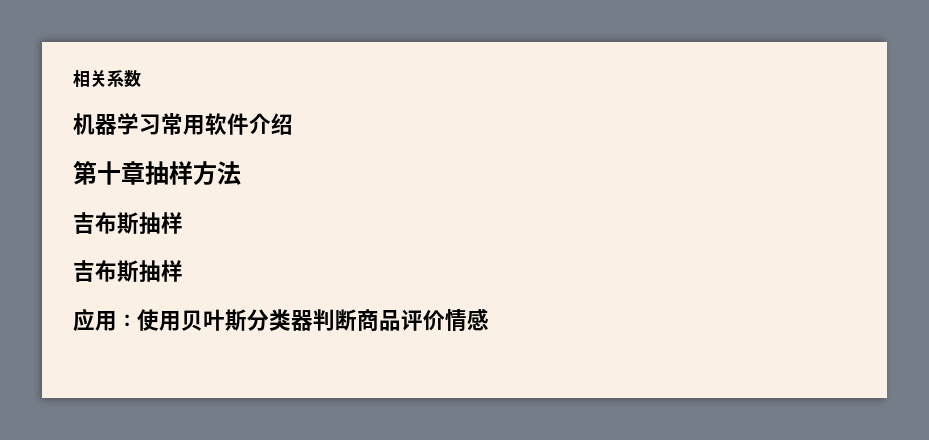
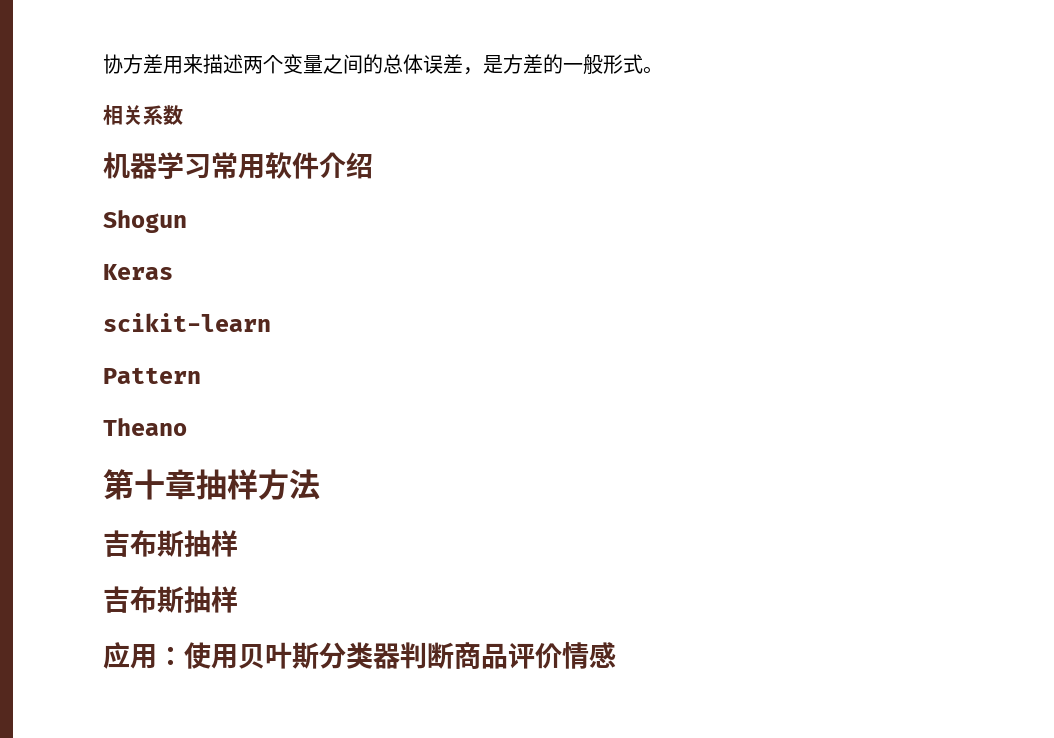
+ 协方差用来描述两个变量之间的总体误差，是方差的一般形式。
+ Shogun
+ Keras
+ scikit-learn
+ Pattern
+ Theano

